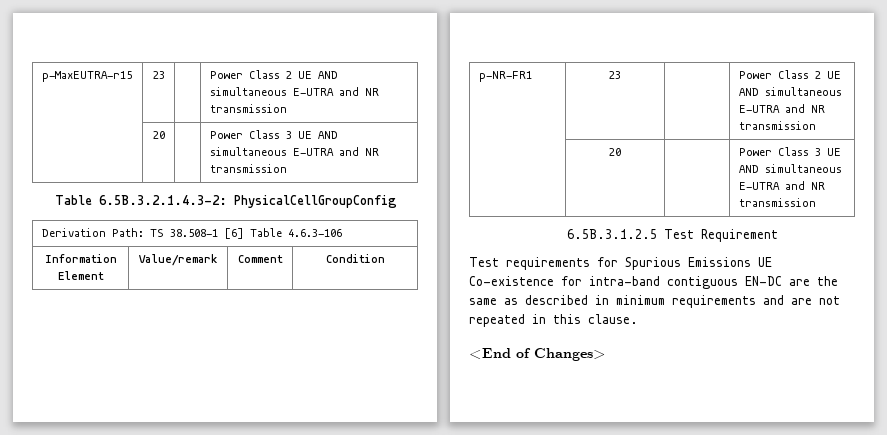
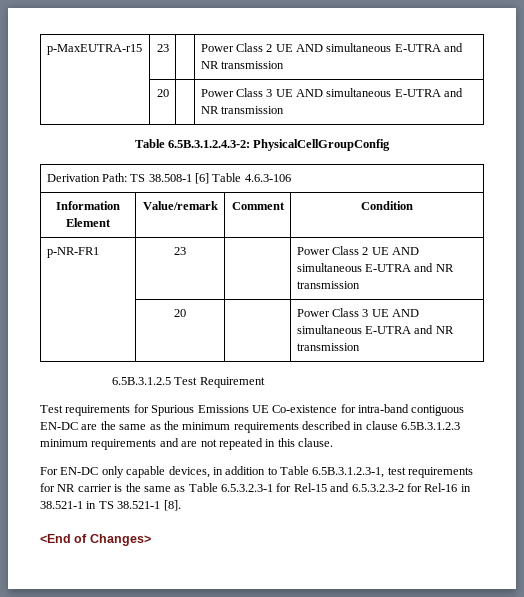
- Table 6.5B.3.2.1.4.3-2: PhysicalCellGroupConfig
+ Table 6.5B.3.1.2.4.3-2: PhysicalCellGroupConfig
- Test requirements for Spurious Emissions UE Co-existence for intra-band contiguous EN-DC are the same as described in minimum requirements and are not repeated in this clause.
+ Test requirements for Spurious Emissions UE Co-existence for intra-band contiguous EN-DC are the same as the minimum requirements described in clause 6.5B.3.1.2.3 minimum requirements and are not repeated in this clause.
+ For EN-DC only capable devices, in addition to Table 6.5B.3.1.2.3-1, test requirements for NR carrier is the same as Table 6.5.3.2.3-1 for Rel-15 and 6.5.3.2.3-2 for Rel-16 in 38.521-1 in TS 38.521-1 [8].

